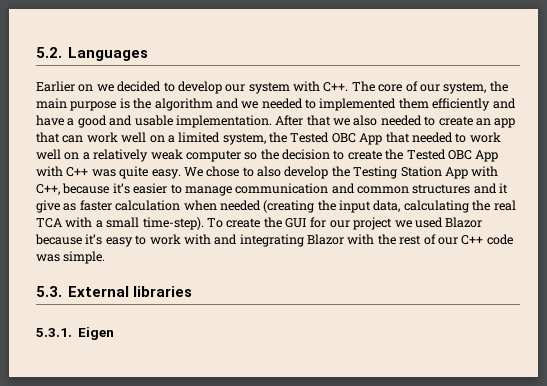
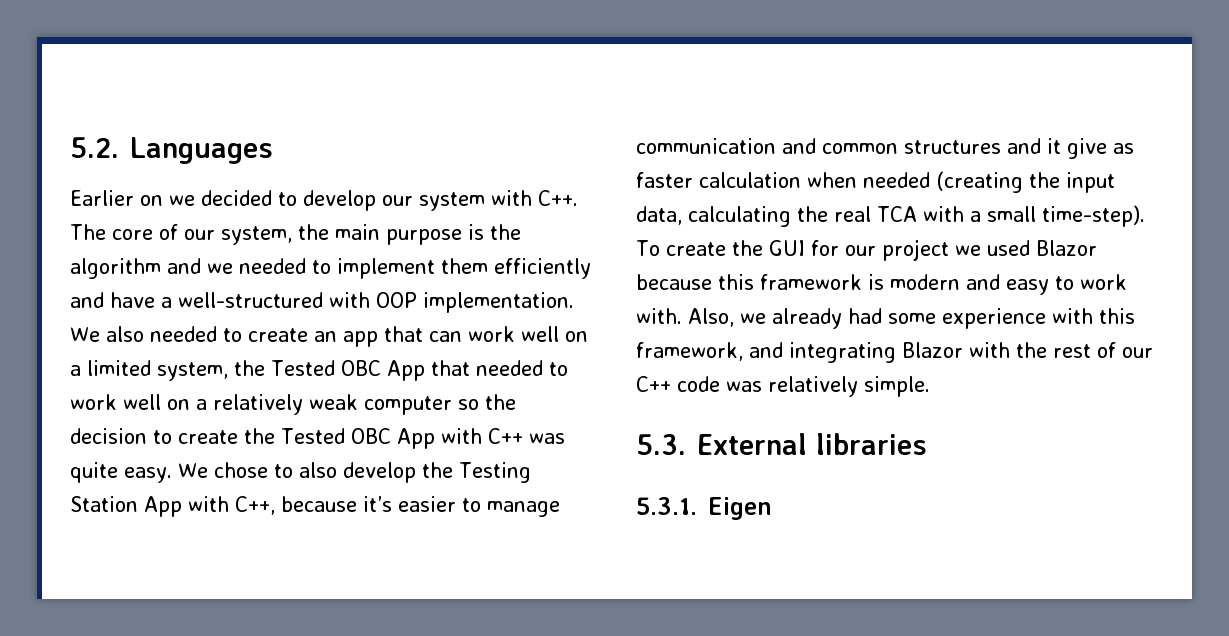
- Earlier on we decided to develop our system with C++. The core of our system, the main purpose is the algorithm and we needed to implemented them efficiently and have a good and usable implementation. After that we also needed to create an app that can work well on a limited system, the Tested OBC App that needed to work well on a relatively weak computer so the decision to create the Tested OBC App with C++ was quite easy.
+ Earlier on we decided to develop our system with C++. The core of our system, the main purpose is the algorithm and we needed to implement them efficiently and have a well-structured with OOP implementation. We also needed to create an app that can work well on a limited system, the Tested OBC App that needed to work well on a relatively weak computer so the decision to create the Tested OBC App with C++ was quite easy.
- To create the GUI for our project we used Blazor because it’s easy to work with and integrating Blazor with the rest of our C++ code was simple.
+ To create the GUI for our project we used Blazor because this framework is modern and easy to work with. Also, we already had some experience with this framework, and integrating Blazor with the rest of our C++ code was relatively simple.

